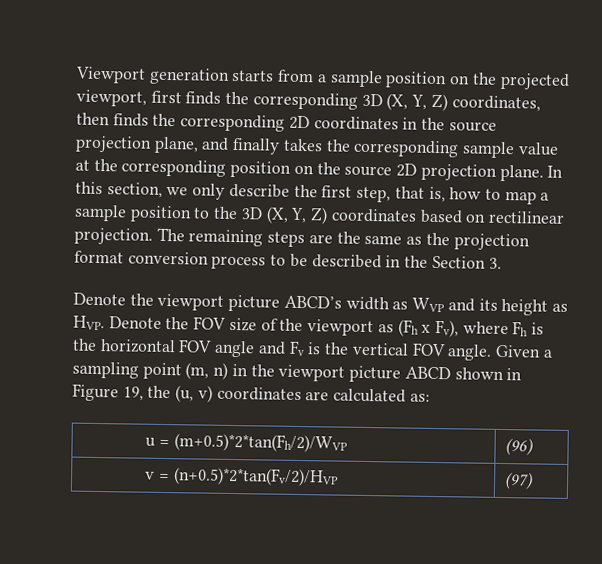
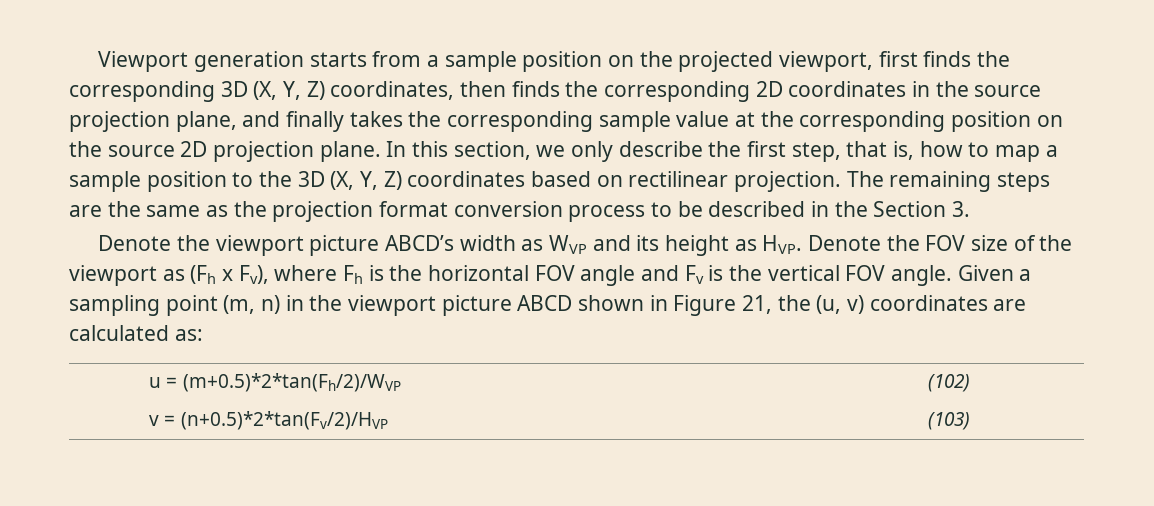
- Given a sampling point (m, n) in the viewport picture ABCD shown in Figure 19, the (u, v) coordinates are calculated as:
+ Given a sampling point (m, n) in the viewport picture ABCD shown in Figure 21, the (u, v) coordinates are calculated as:
- u = (m+0.5)*2*tan(Fh/2)/WVP | (96)
+ u = (m+0.5)*2*tan(Fh/2)/WVP | (102)
- v = (n+0.5)*2*tan(Fv/2)/HVP | (97)
+ v = (n+0.5)*2*tan(Fv/2)/HVP | (103)

